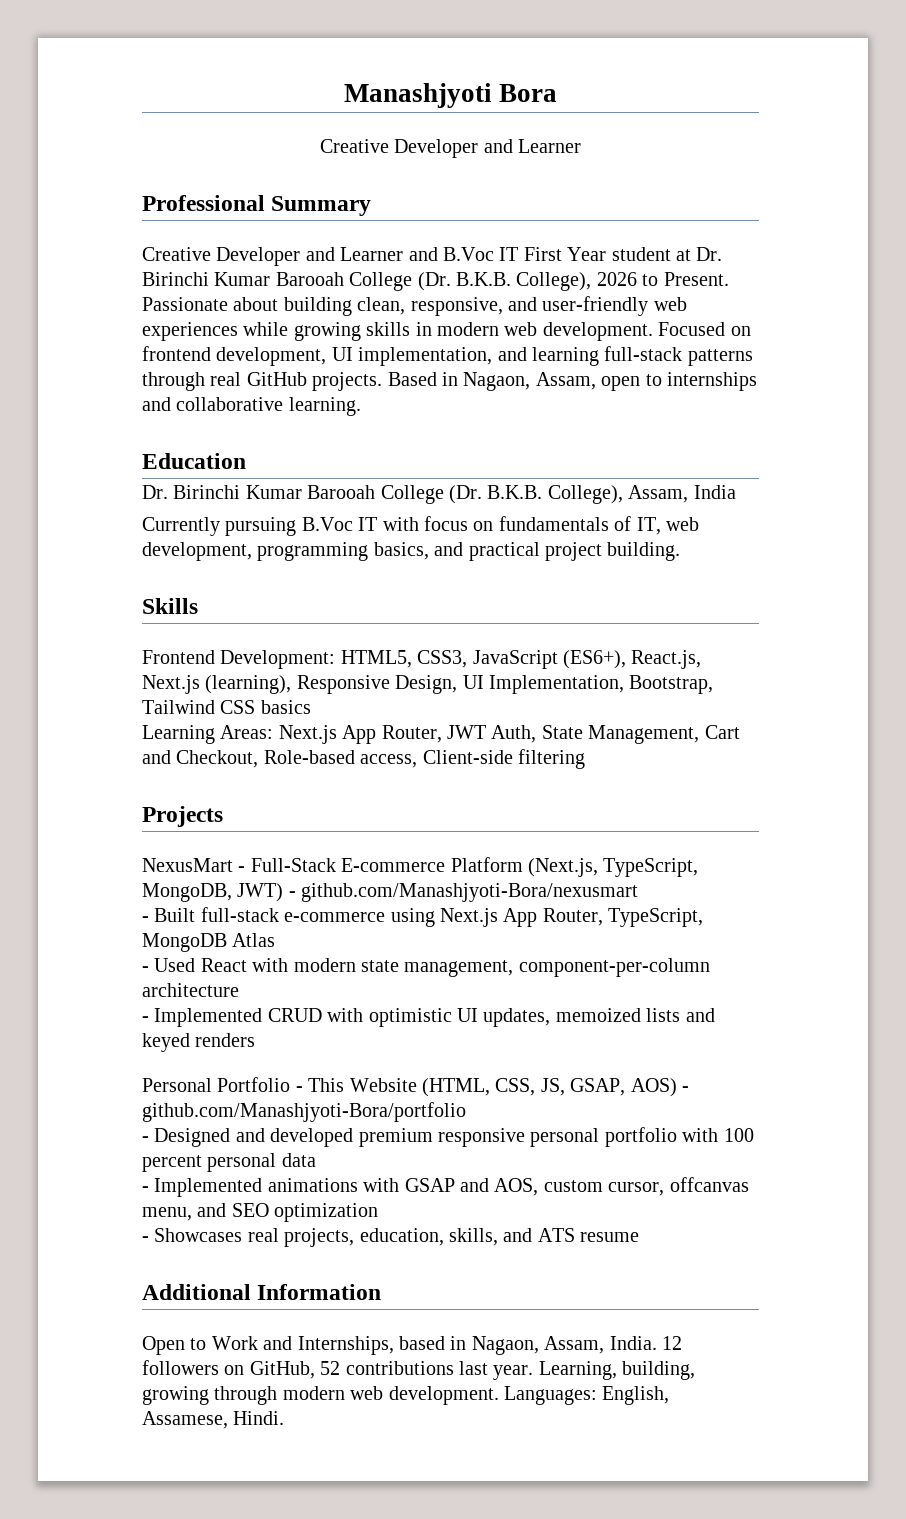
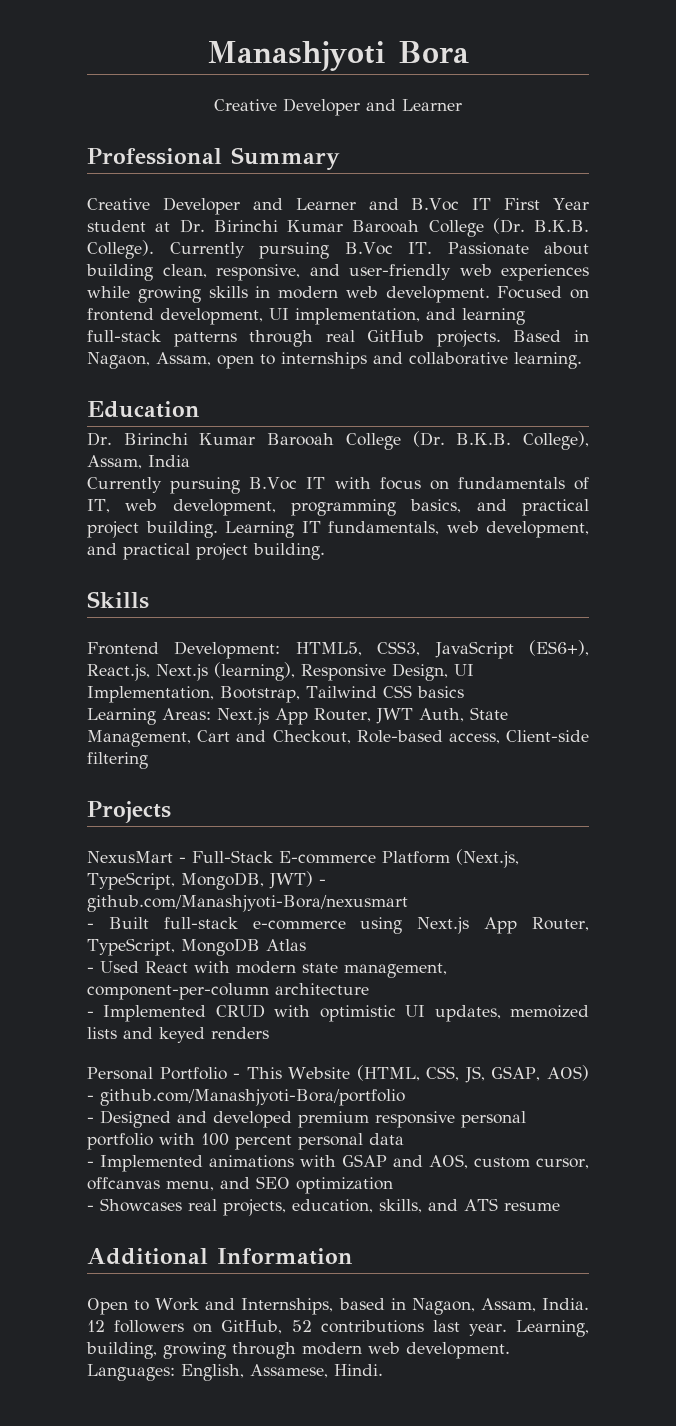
- Creative Developer and Learner and B.Voc IT First Year student at Dr. Birinchi Kumar Barooah College (Dr. B.K.B. College), 2026 to Present. Passionate about building clean, responsive, and user-friendly web experiences while growing skills in modern web development.
+ Creative Developer and Learner and B.Voc IT First Year student at Dr. Birinchi Kumar Barooah College (Dr. B.K.B. College). Currently pursuing B.Voc IT. Passionate about building clean, responsive, and user-friendly web experiences while growing skills in modern web development.
+ Learning IT fundamentals, web development, and practical project building.

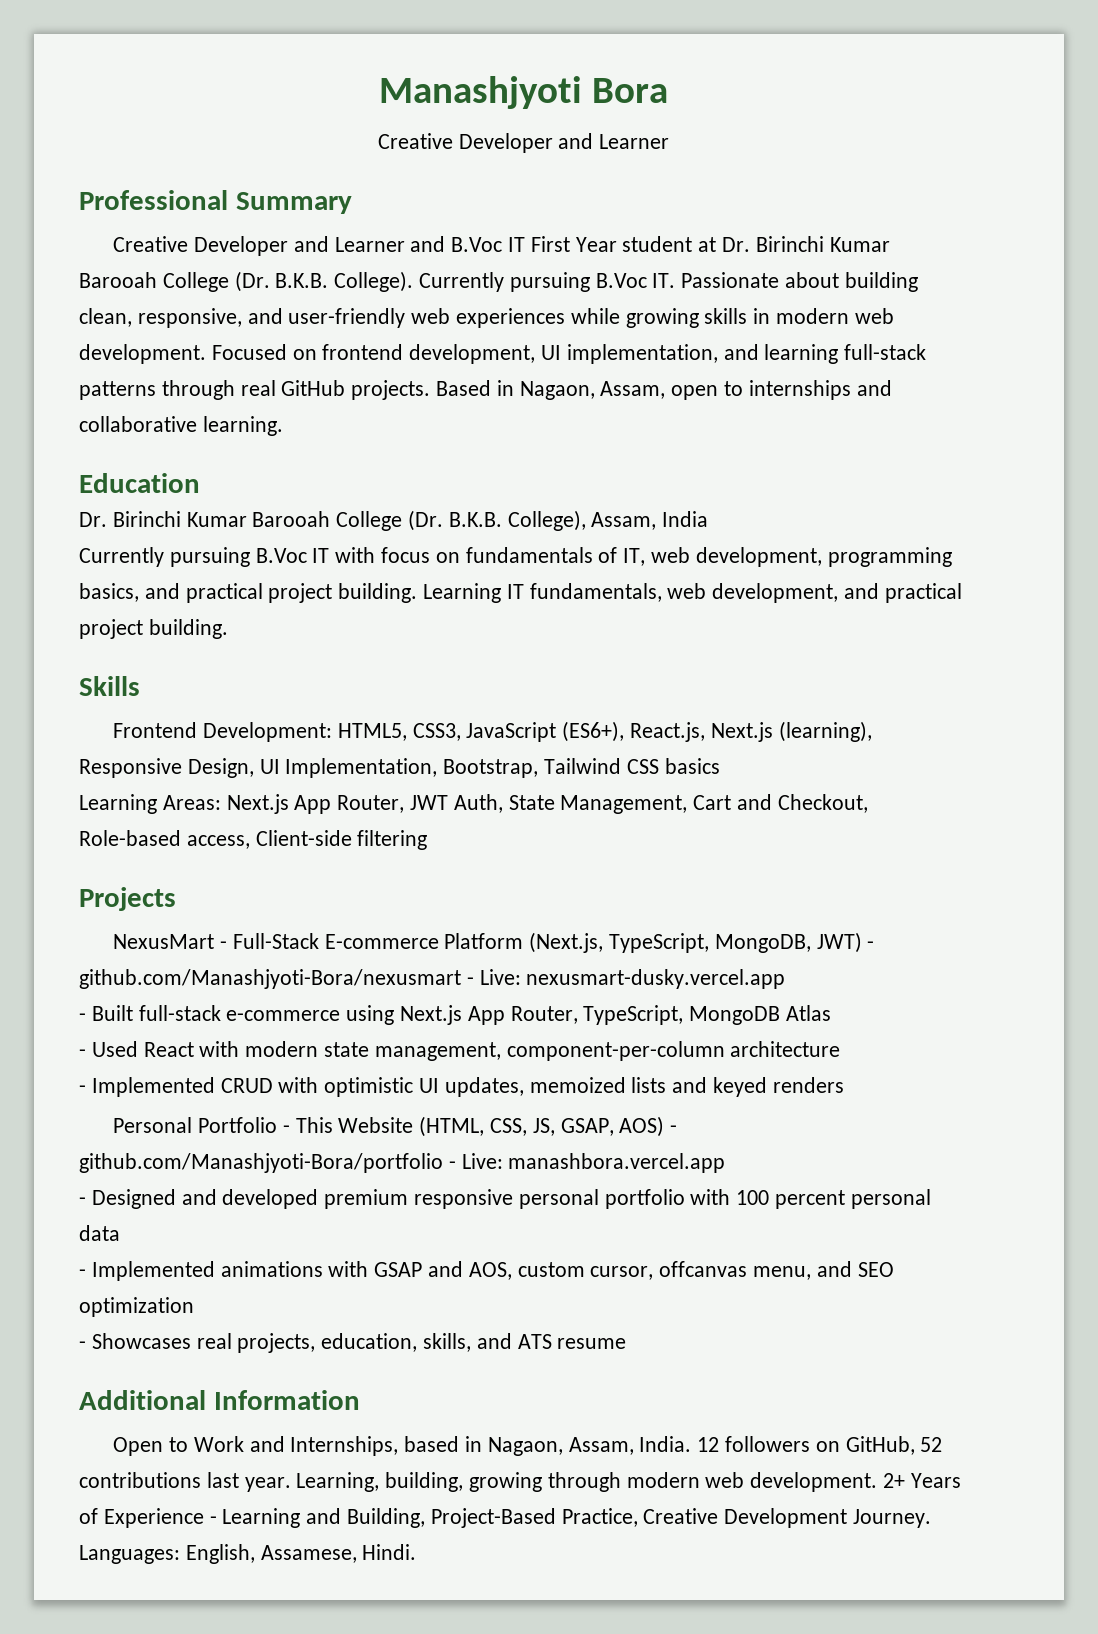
- NexusMart - Full-Stack E-commerce Platform (Next.js, TypeScript, MongoDB, JWT) - github.com/Manashjyoti-Bora/nexusmart
+ NexusMart - Full-Stack E-commerce Platform (Next.js, TypeScript, MongoDB, JWT) - github.com/Manashjyoti-Bora/nexusmart - Live: nexusmart-dusky.vercel.app
- Personal Portfolio - This Website (HTML, CSS, JS, GSAP, AOS) - github.com/Manashjyoti-Bora/portfolio
+ Personal Portfolio - This Website (HTML, CSS, JS, GSAP, AOS) - github.com/Manashjyoti-Bora/portfolio - Live: manashbora.vercel.app
+ 2+ Years of Experience - Learning and Building, Project-Based Practice, Creative Development Journey.

